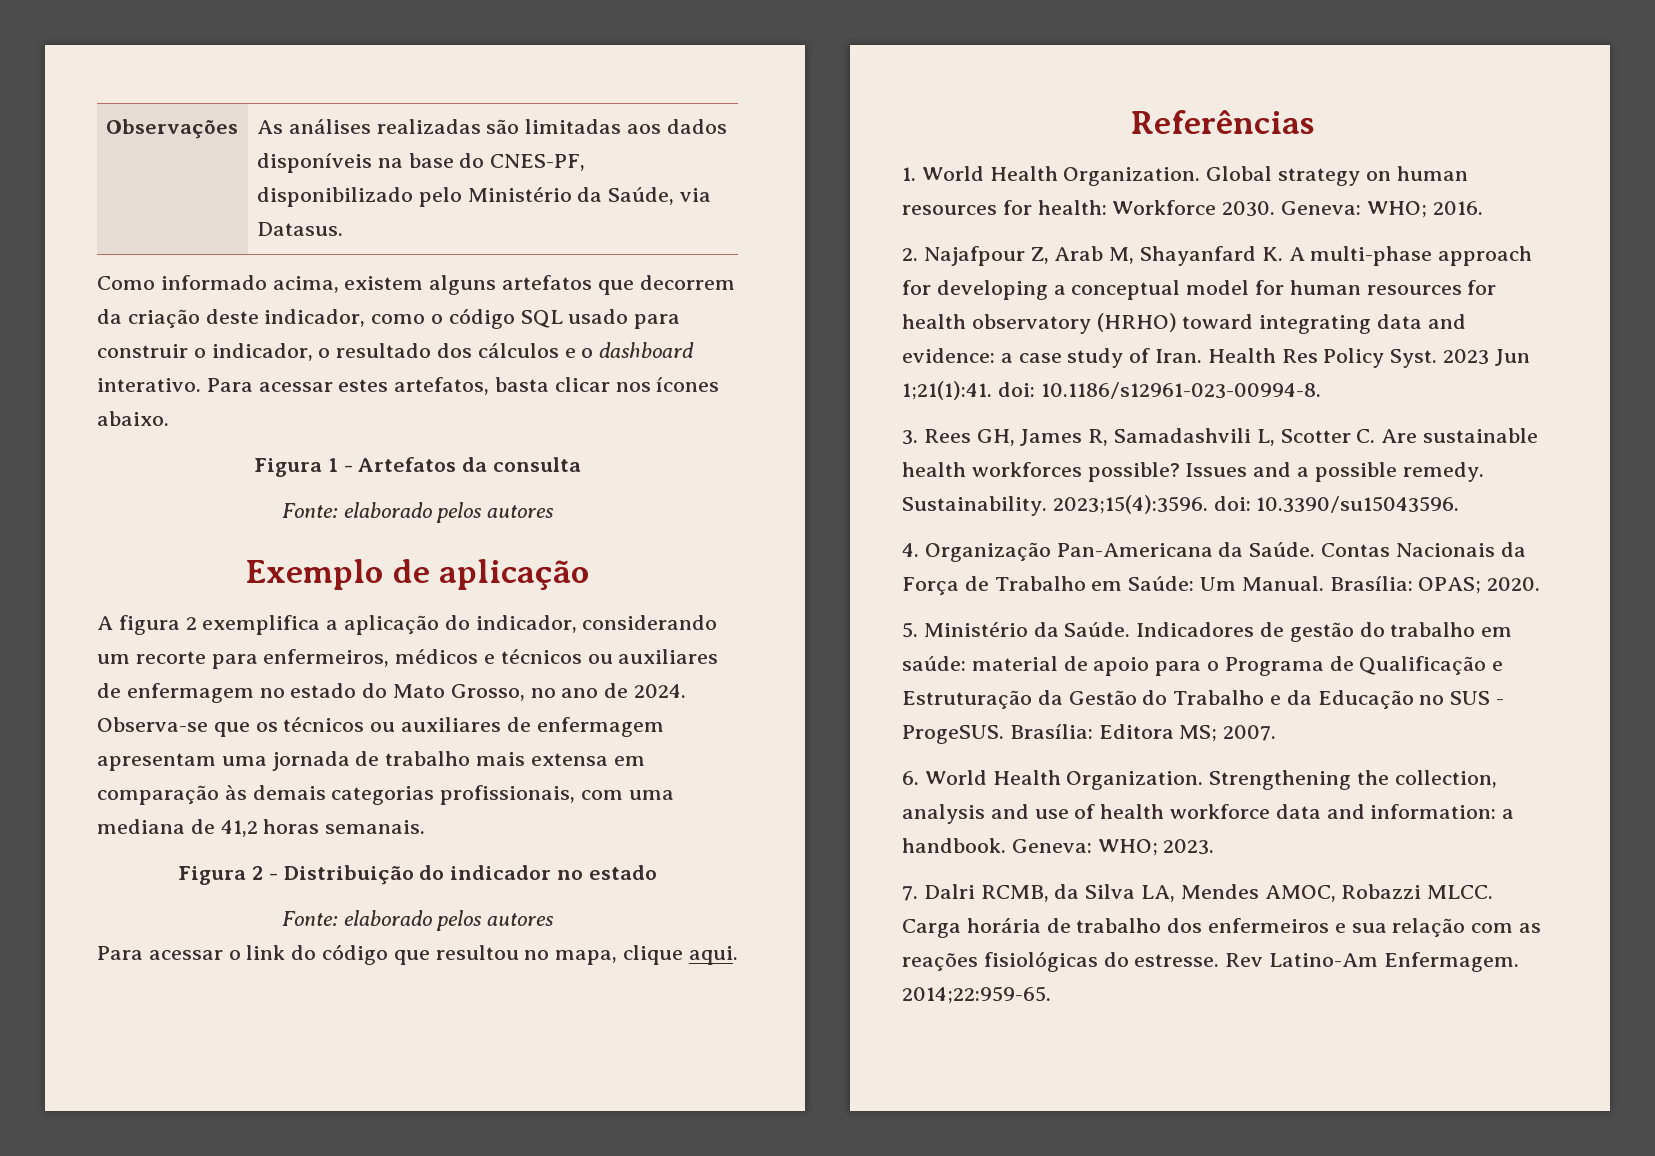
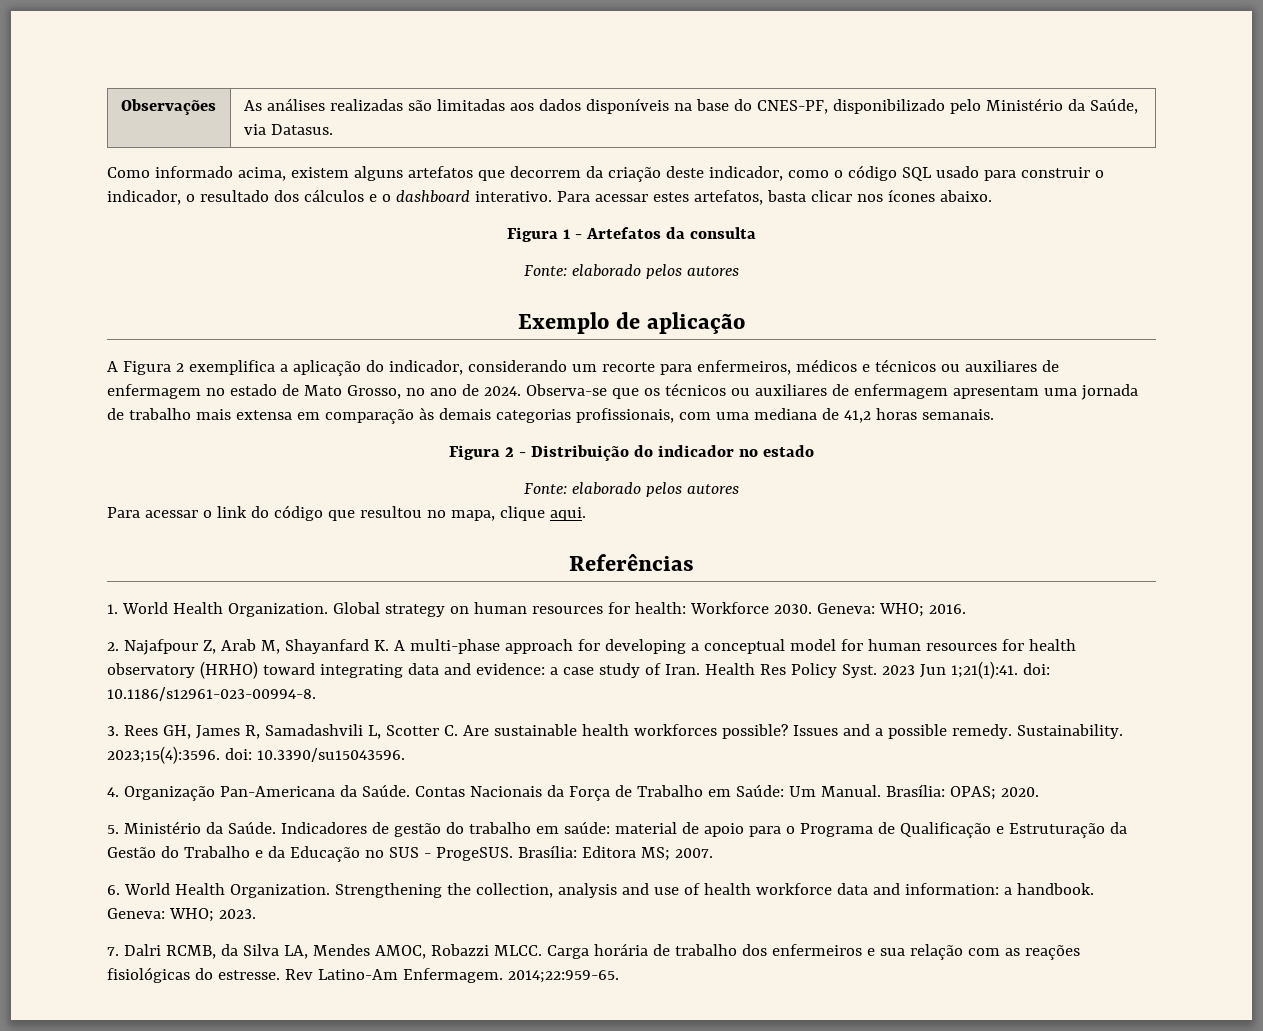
- A figura 2 exemplifica a aplicação do indicador, considerando um recorte para enfermeiros, médicos e técnicos ou auxiliares de enfermagem no estado do Mato Grosso, no ano de 2024.
+ A Figura 2 exemplifica a aplicação do indicador, considerando um recorte para enfermeiros, médicos e técnicos ou auxiliares de enfermagem no estado de Mato Grosso, no ano de 2024.

